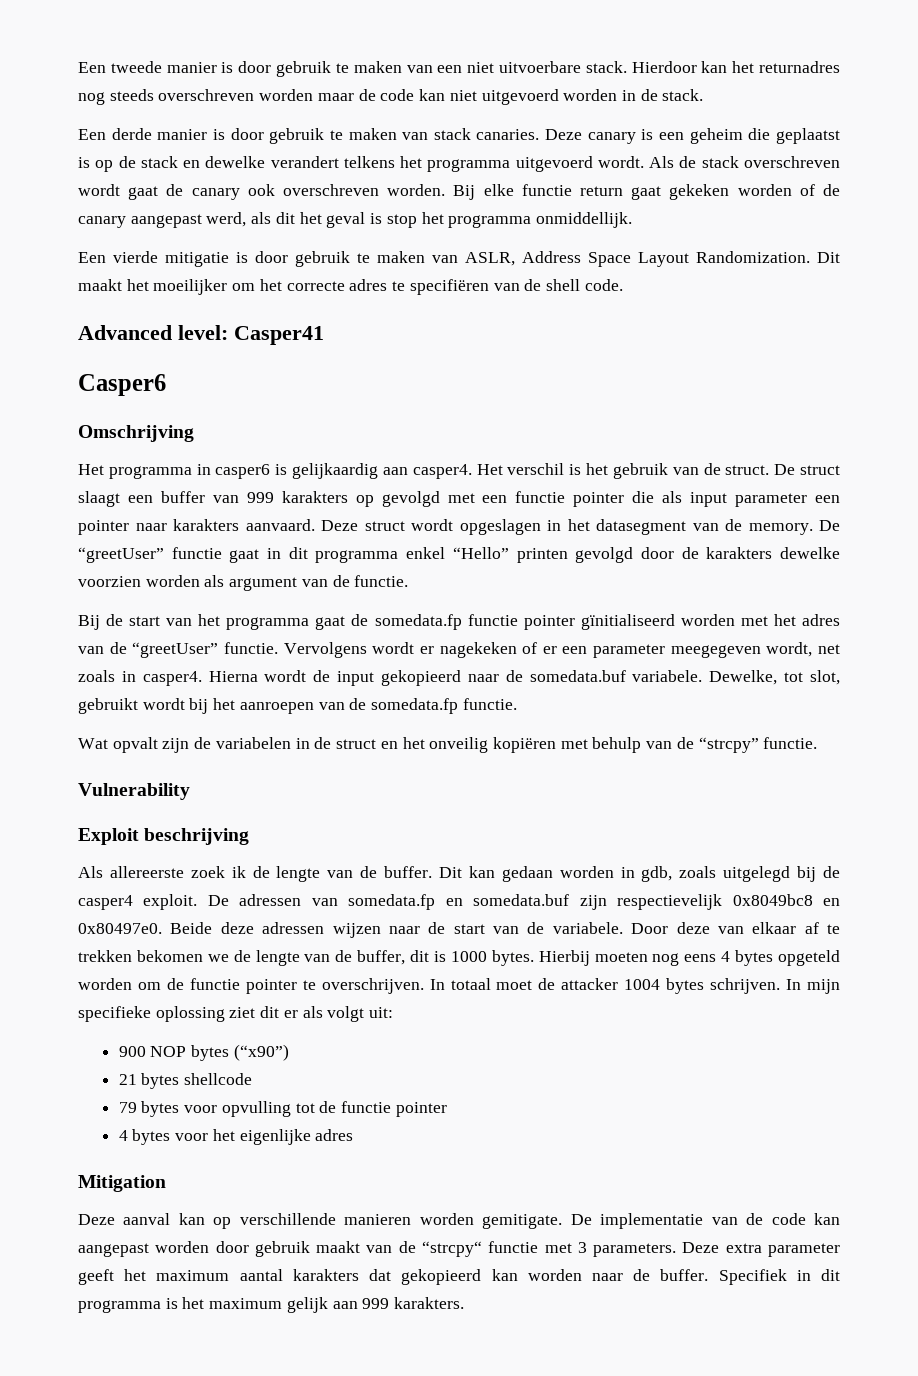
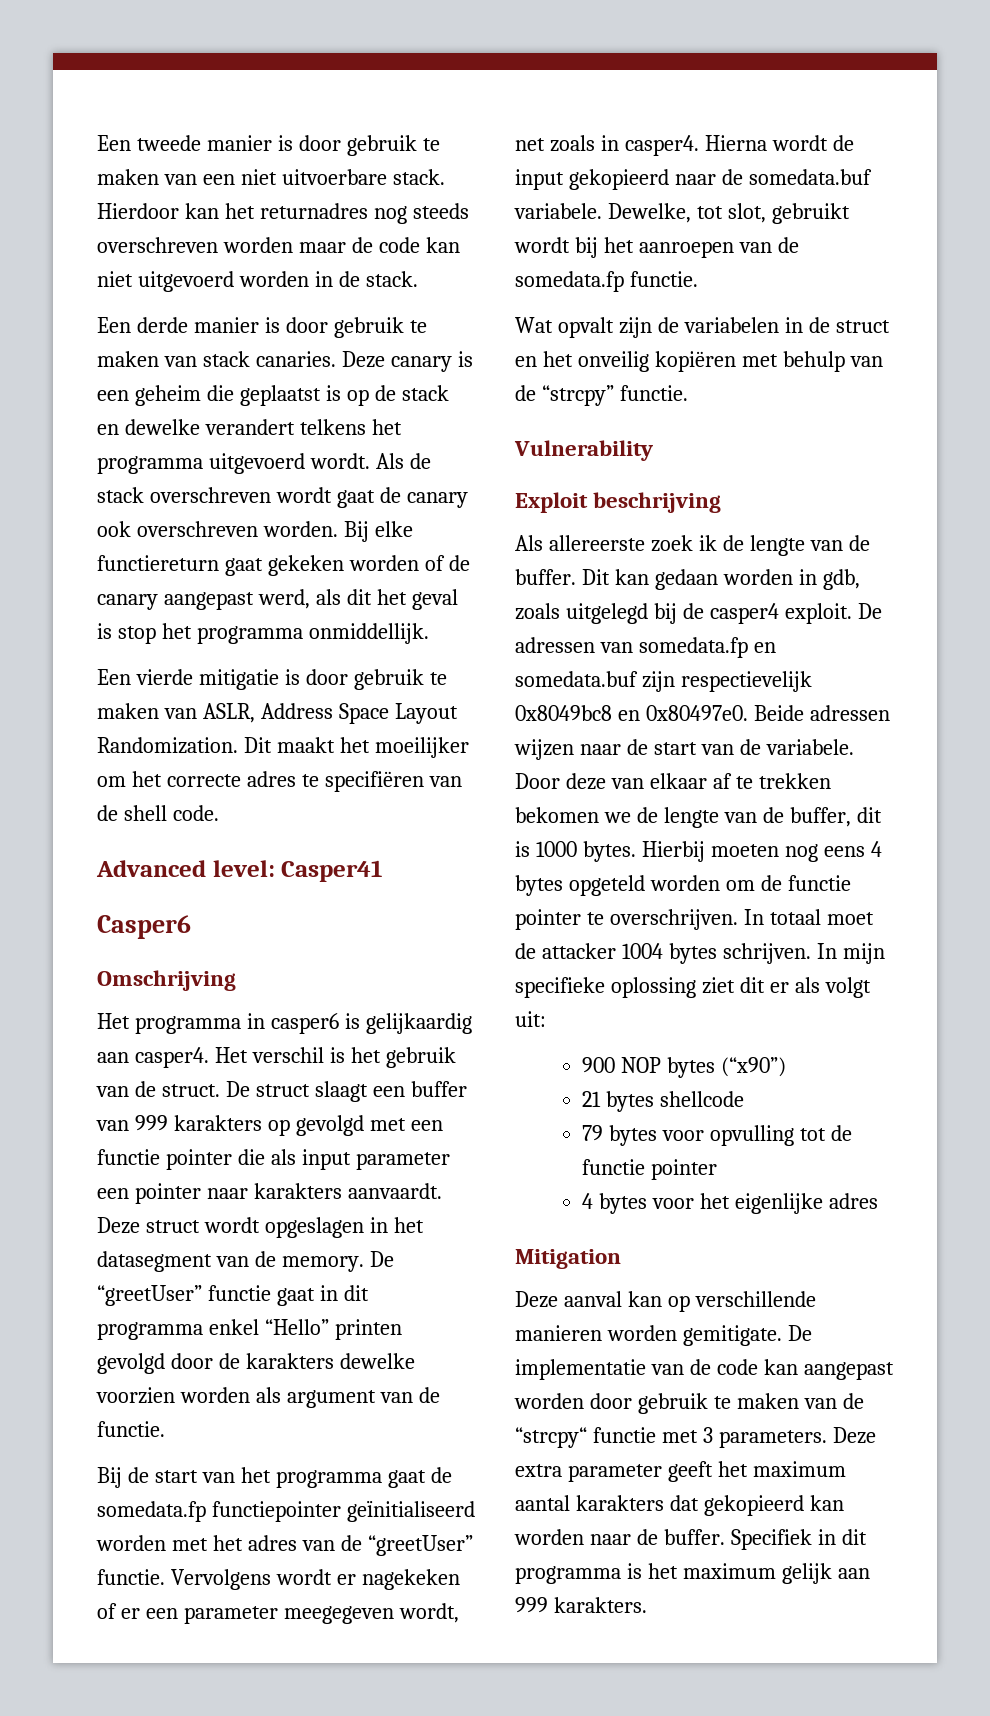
- Bij elke functie return gaat gekeken worden of de canary aangepast werd, als dit het geval is stop het programma onmiddellijk.
+ Bij elke functiereturn gaat gekeken worden of de canary aangepast werd, als dit het geval is stop het programma onmiddellijk.
- De struct slaagt een buffer van 999 karakters op gevolgd met een functie pointer die als input parameter een pointer naar karakters aanvaard.
+ De struct slaagt een buffer van 999 karakters op gevolgd met een functie pointer die als input parameter een pointer naar karakters aanvaardt.
- Bij de start van het programma gaat de somedata.fp functie pointer gïnitialiseerd worden met het adres van de “greetUser” functie.
+ Bij de start van het programma gaat de somedata.fp functiepointer geïnitialiseerd worden met het adres van de “greetUser” functie.
- Beide deze adressen wijzen naar de start van de variabele.
+ Beide adressen wijzen naar de start van de variabele.
- De implementatie van de code kan aangepast worden door gebruik maakt van de “strcpy“ functie met 3 parameters.
+ De implementatie van de code kan aangepast worden door gebruik te maken van de “strcpy“ functie met 3 parameters.

